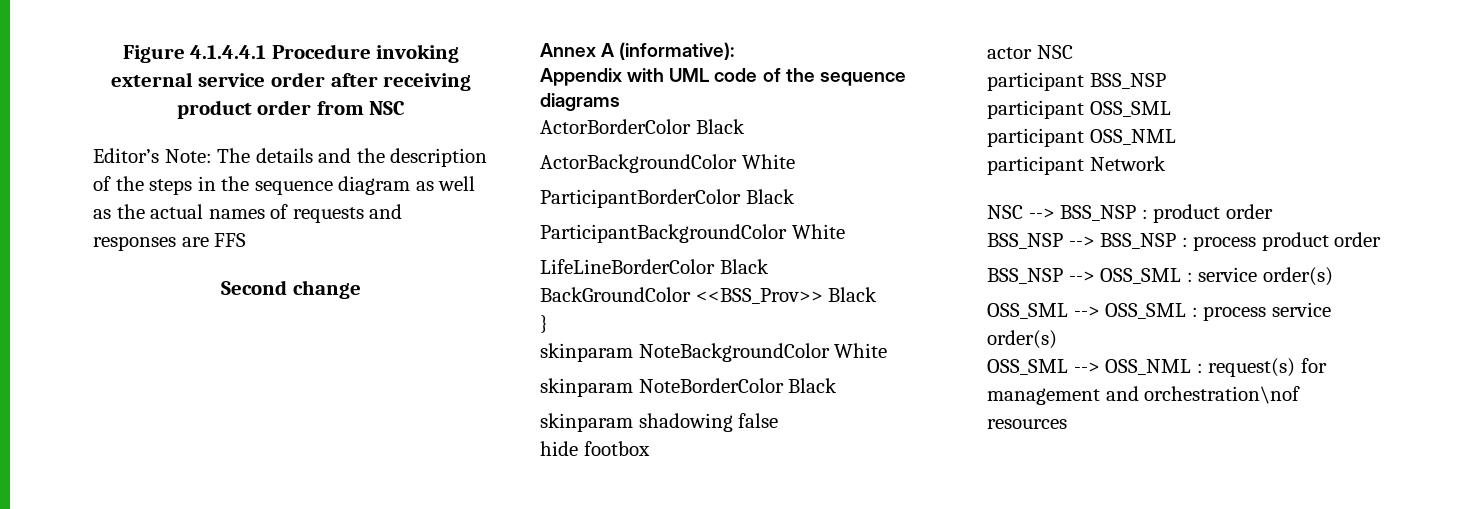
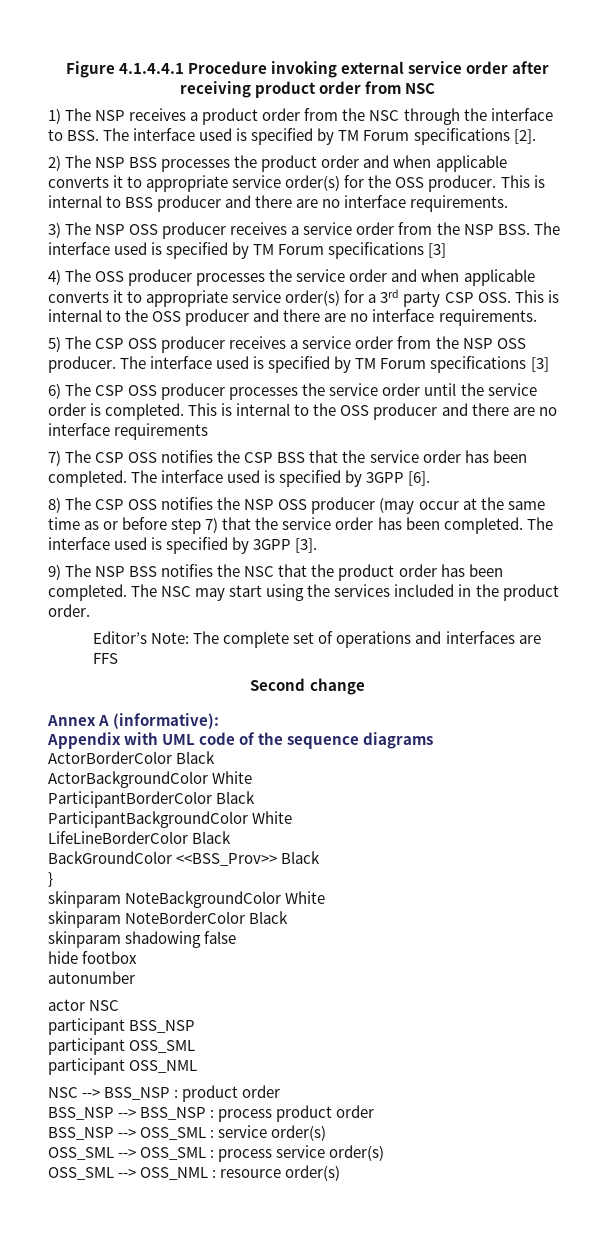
- Editor’s Note: The details and the description of the steps in the sequence diagram as well as the actual names of requests and responses are FFS
+ 1) The NSP receives a product order from the NSC through the interface to BSS. The interface used is specified by TM Forum specifications [2].
+ 2) The NSP BSS processes the product order and when applicable converts it to appropriate service order(s) for the OSS producer. This is internal to BSS producer and there are no interface requirements.
+ 3) The NSP OSS producer receives a service order from the NSP BSS. The interface used is specified by TM Forum specifications [3]
+ 4) The OSS producer processes the service order and when applicable converts it to appropriate service order(s) for a 3rd party CSP OSS. This is internal to the OSS producer and there are no interface requirements.
+ 5) The CSP OSS producer receives a service order from the NSP OSS producer. The interface used is specified by TM Forum specifications [3]
+ 6) The CSP OSS producer processes the service order until the service order is completed. This is internal to the OSS producer and there are no interface requirements
+ 7) The CSP OSS notifies the CSP BSS that the service order has been completed. The interface used is specified by 3GPP [6].
+ 8) The CSP OSS notifies the NSP OSS producer (may occur at the same time as or before step 7) that the service order has been completed. The interface used is specified by 3GPP [3].
+ 9) The NSP BSS notifies the NSC that the product order has been completed. The NSC may start using the services included in the product order.
+ Editor’s Note: The complete set of operations and interfaces are FFS
+ autonumber
- participant Network
- OSS_SML --> OSS_NML : request(s) for management and orchestration\nof resources
+ OSS_SML --> OSS_NML : resource order(s)

